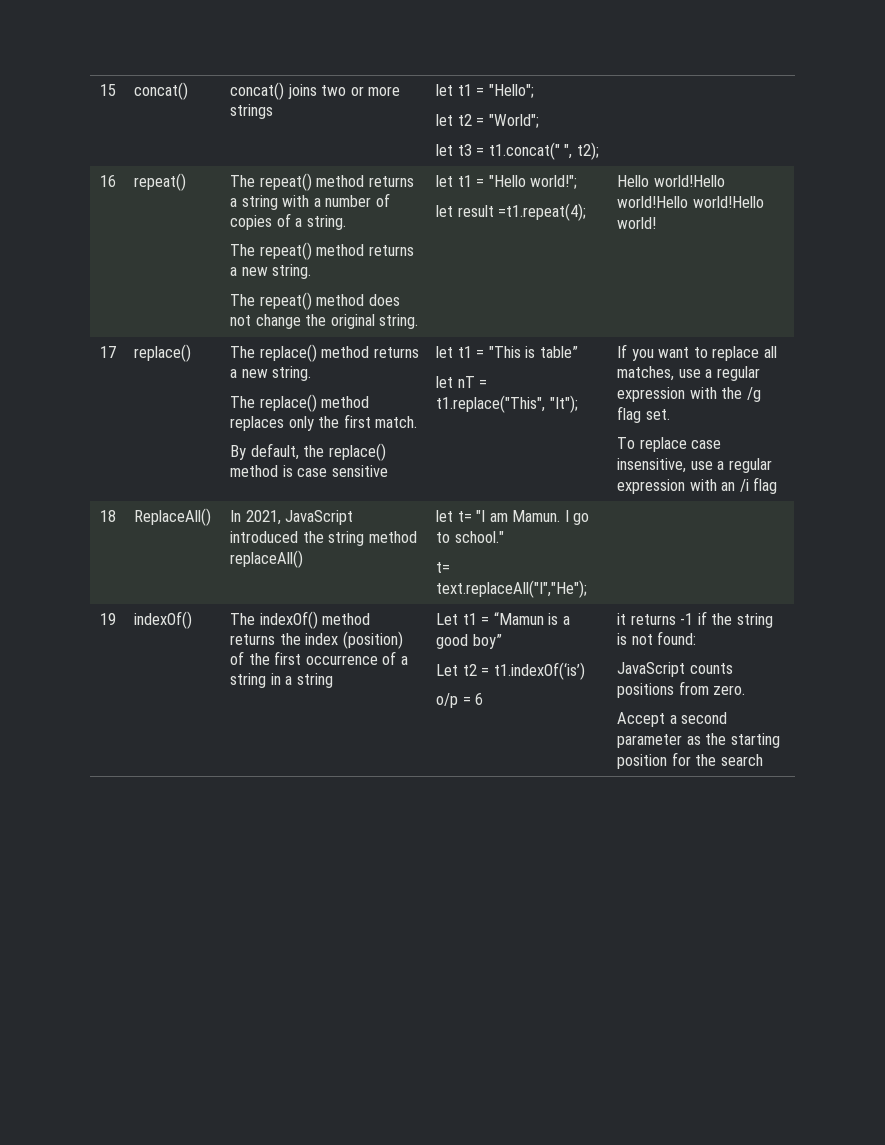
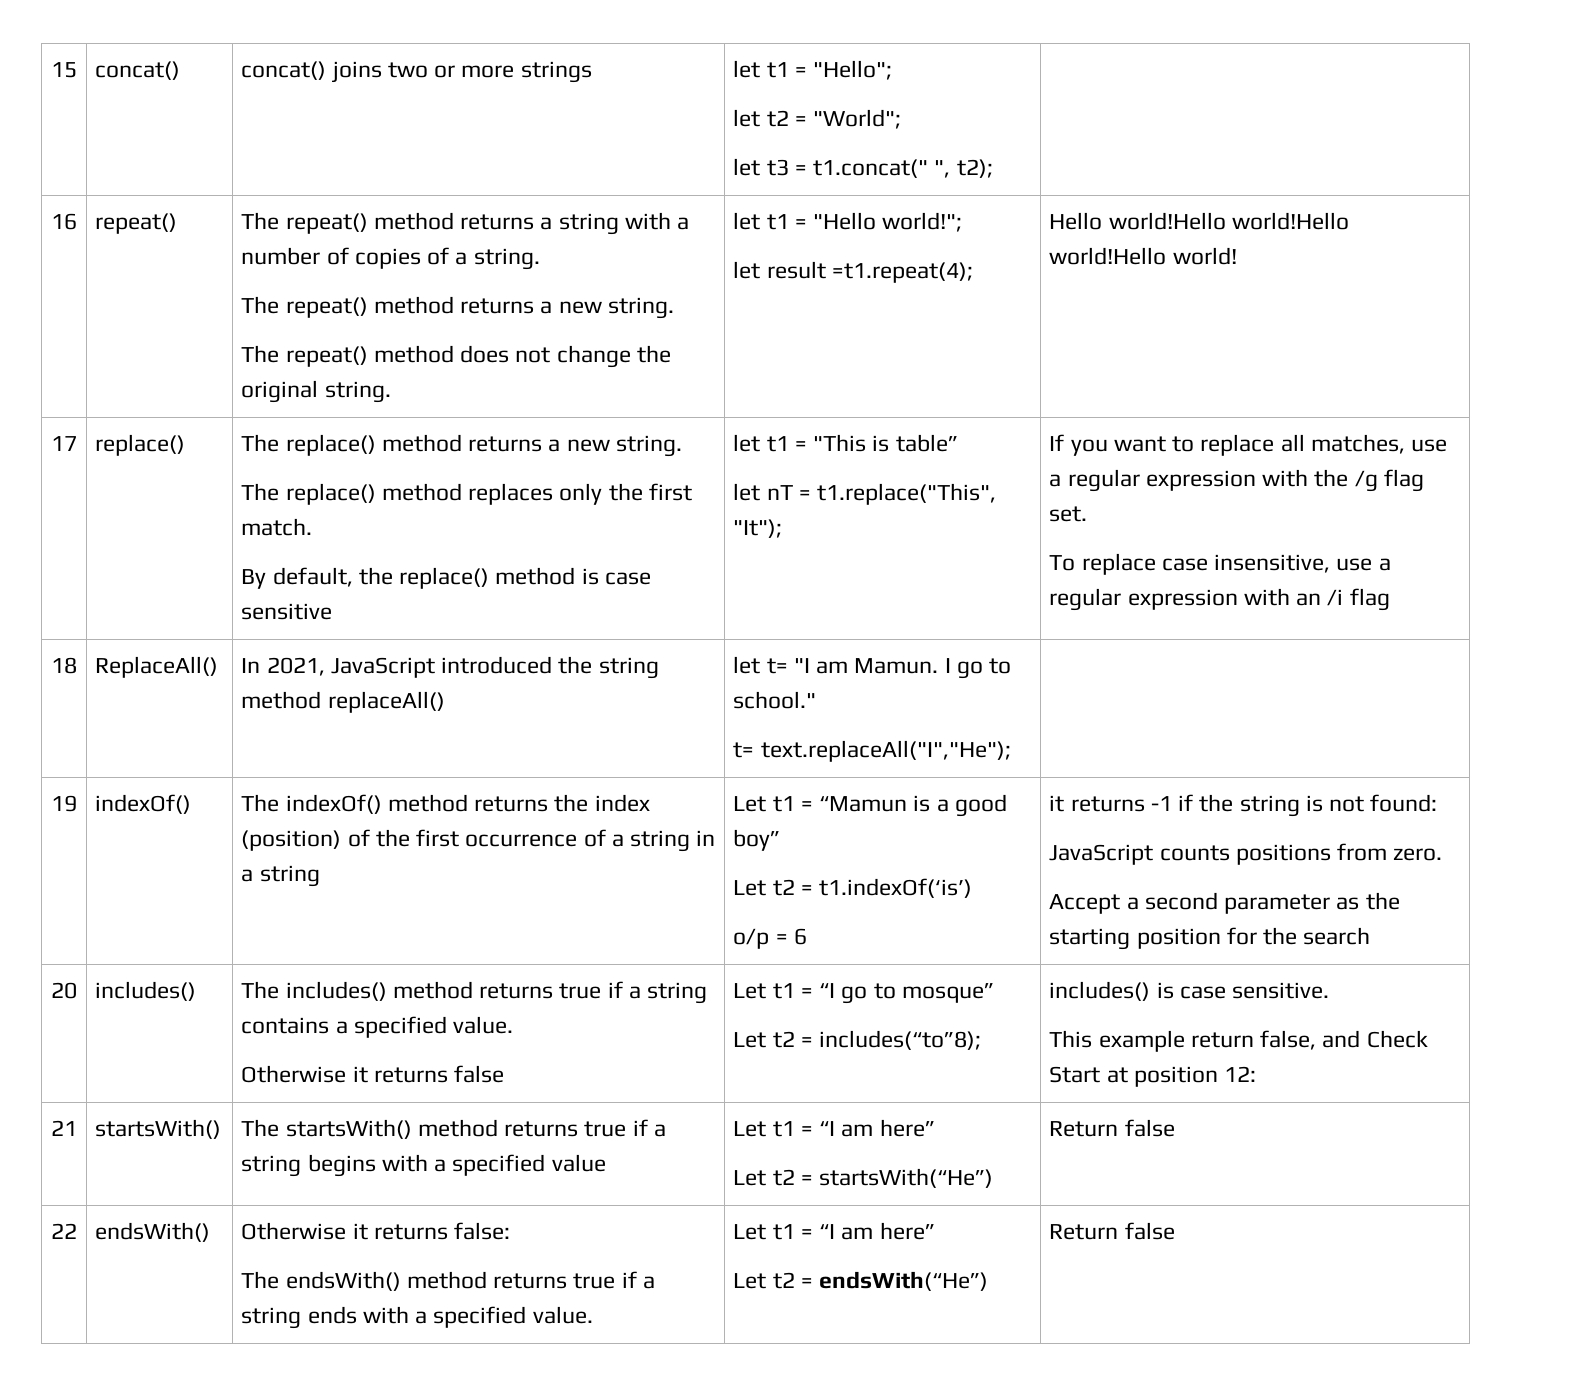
+ 20 | includes() | The includes() method returns true if a string contains a specified value.
+ Otherwise it returns false | Let t1 = “I go to mosque”
+ Let t2 = includes(“to”8); | includes() is case sensitive.
+ This example return false, and Check Start at position 12:
+ 21 | startsWith() | The startsWith() method returns true if a string begins with a specified value | Let t1 = “I am here”
+ Let t2 = startsWith(“He”) | Return false
+ 22 | endsWith() | Otherwise it returns false:
+ The endsWith() method returns true if a string ends with a specified value. | Let t1 = “I am here”
+ Let t2 = endsWith(“He”) | Return false

